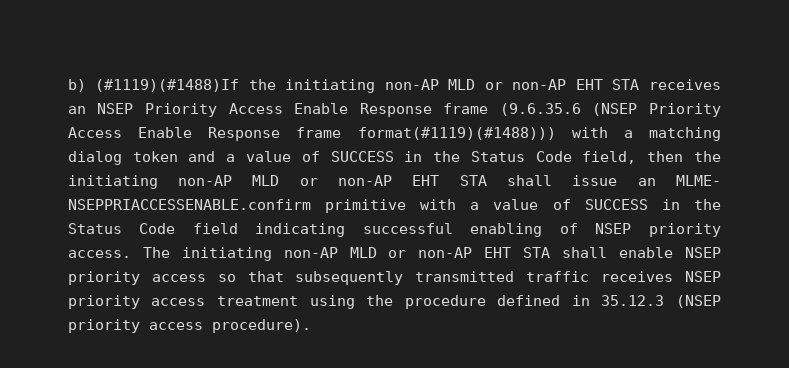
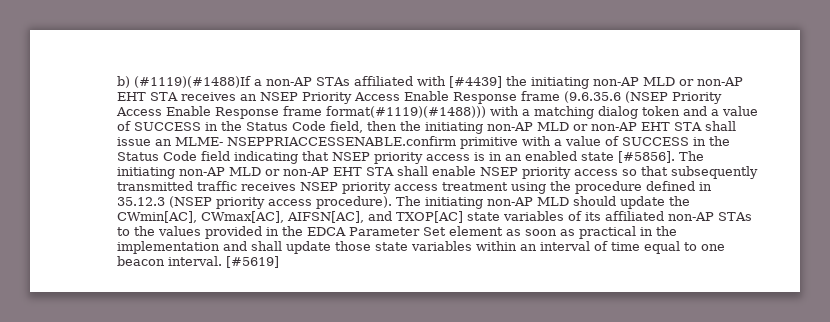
- b) (#1119)(#1488)If the initiating non-AP MLD or non-AP EHT STA receives an NSEP Priority Access Enable Response frame (9.6.35.6 (NSEP Priority Access Enable Response frame format(#1119)(#1488))) with a matching dialog token and a value of SUCCESS in the Status Code field, then the initiating non-AP MLD or non-AP EHT STA shall issue an MLME- NSEPPRIACCESSENABLE.confirm primitive with a value of SUCCESS in the Status Code field indicating successful enabling of NSEP priority access.
+ b) (#1119)(#1488)If a non-AP STAs affiliated with [#4439] the initiating non-AP MLD or non-AP EHT STA receives an NSEP Priority Access Enable Response frame (9.6.35.6 (NSEP Priority Access Enable Response frame format(#1119)(#1488))) with a matching dialog token and a value of SUCCESS in the Status Code field, then the initiating non-AP MLD or non-AP EHT STA shall issue an MLME- NSEPPRIACCESSENABLE.confirm primitive with a value of SUCCESS in the Status Code field indicating that NSEP priority access is in an enabled state [#5856].
+ The initiating non-AP MLD should update the CWmin[AC], CWmax[AC], AIFSN[AC], and TXOP[AC] state variables of its affiliated non-AP STAs to the values provided in the EDCA Parameter Set element as soon as practical in the implementation and shall update those state variables within an interval of time equal to one beacon interval. [#5619]

